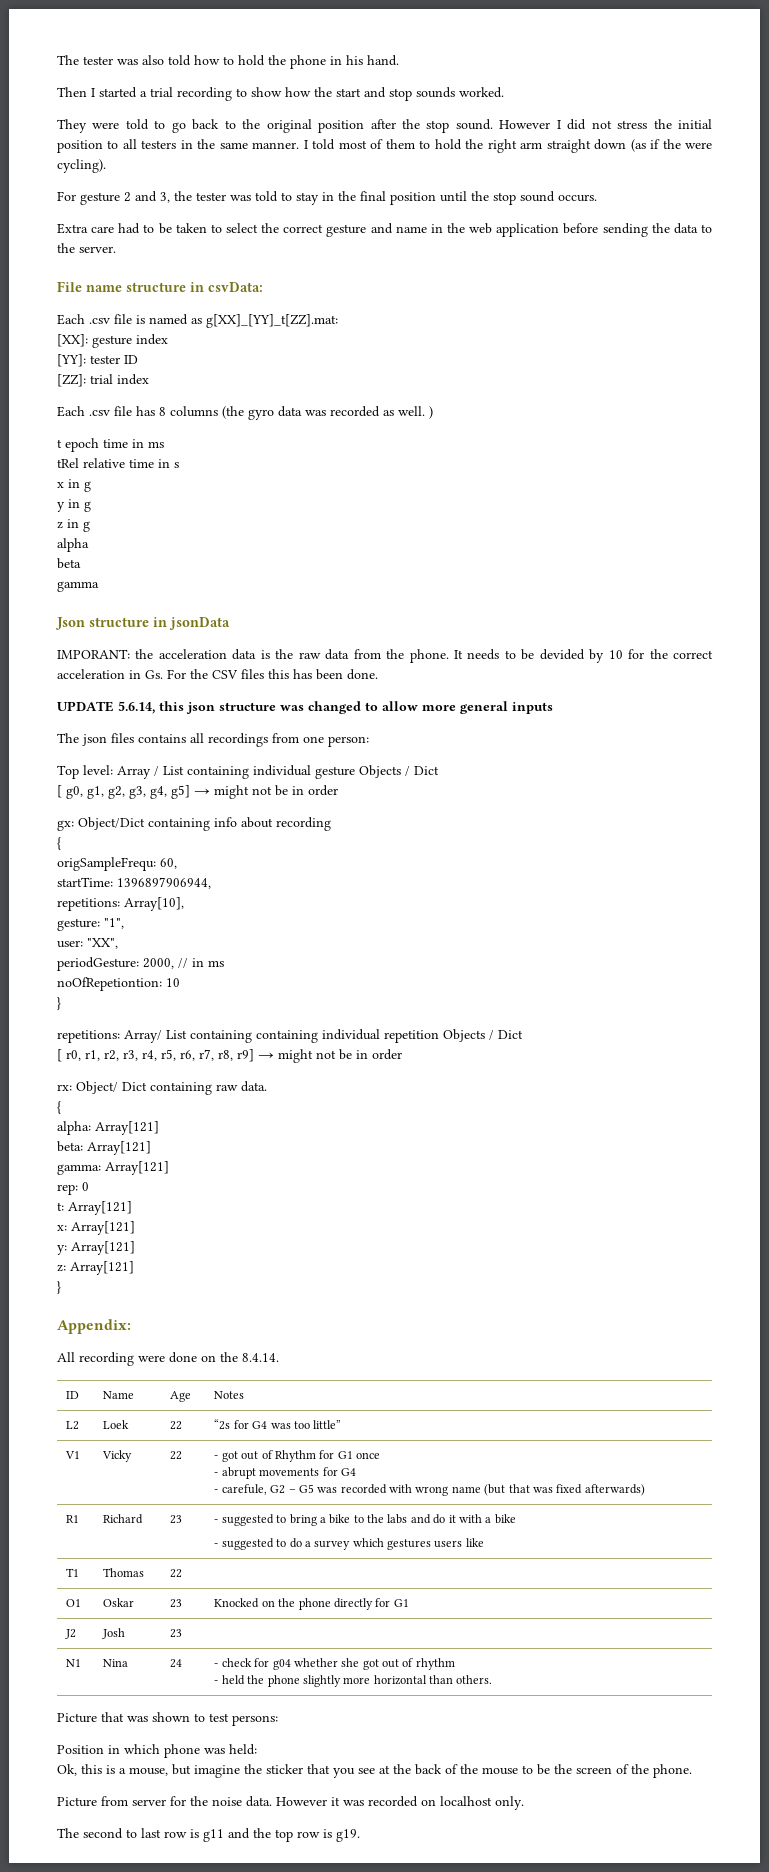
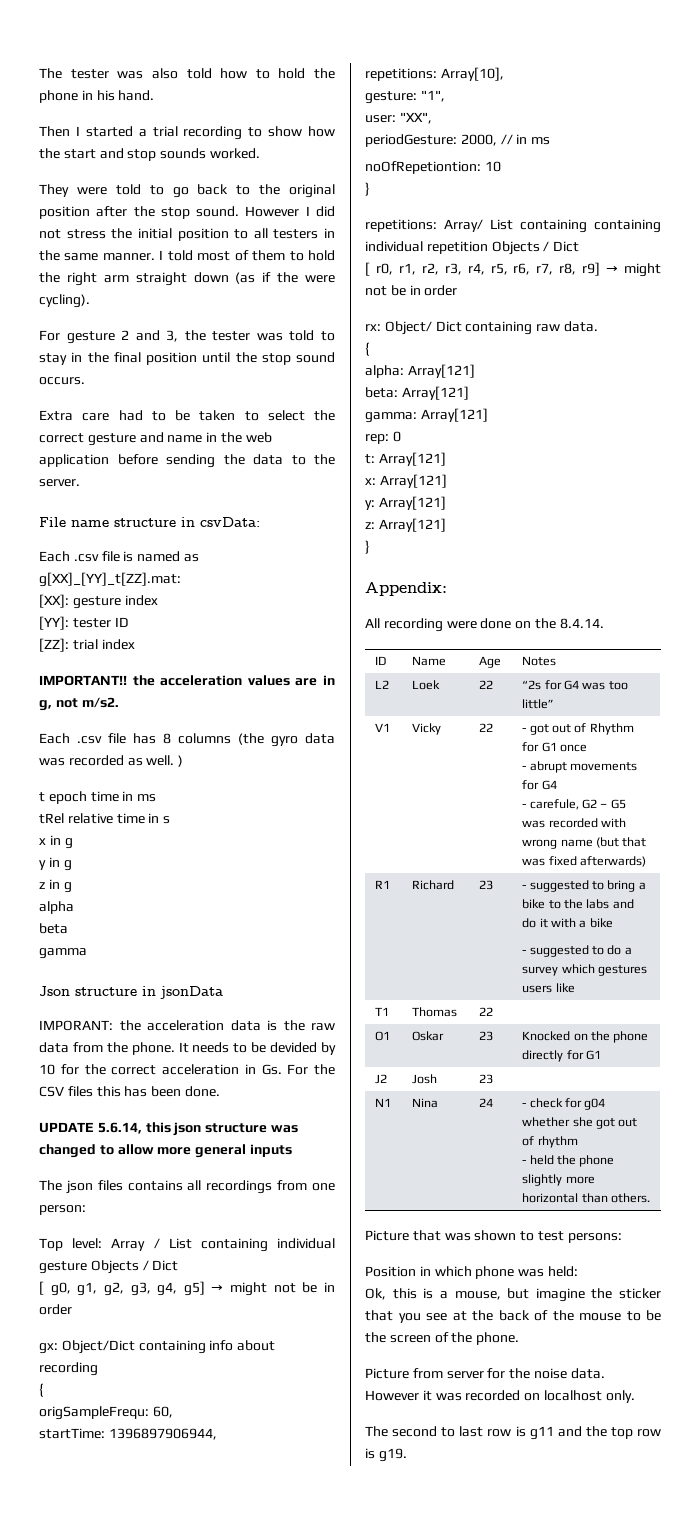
+ IMPORTANT!! the acceleration values are in g, not m/s2.

